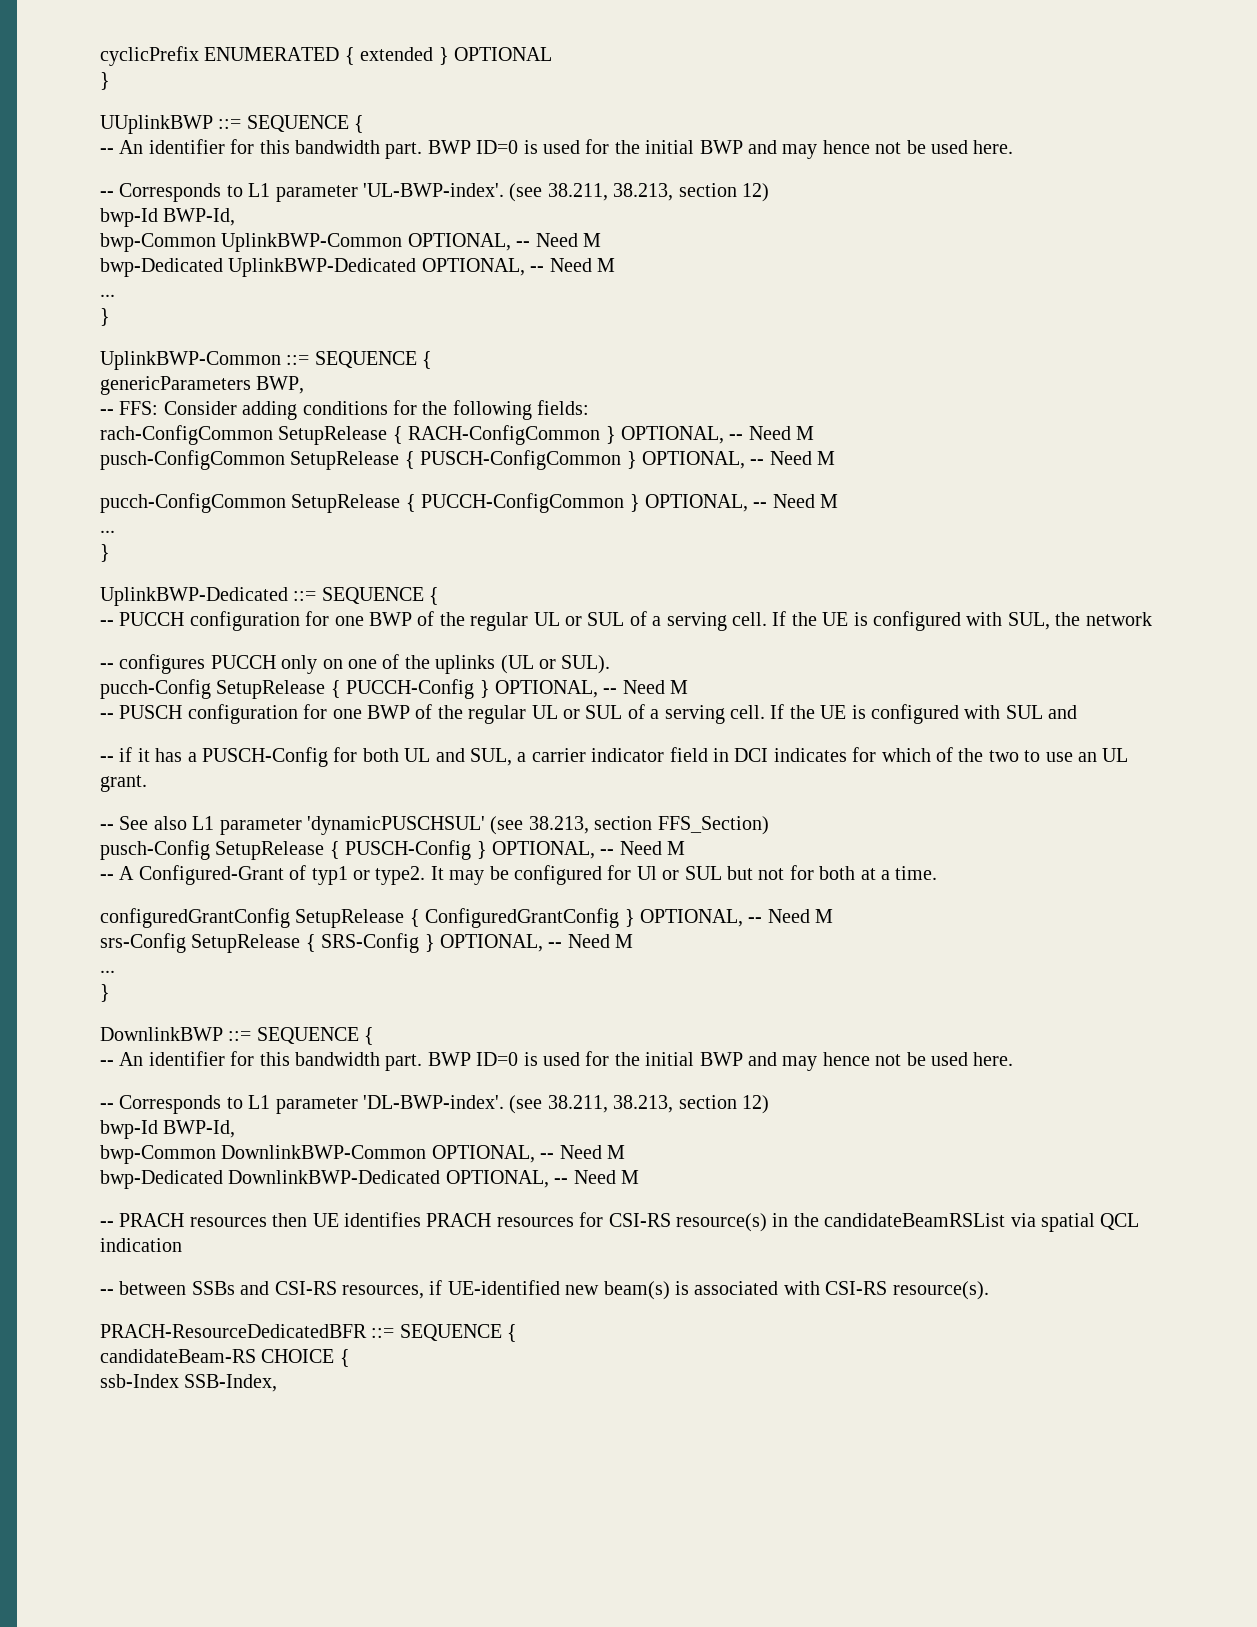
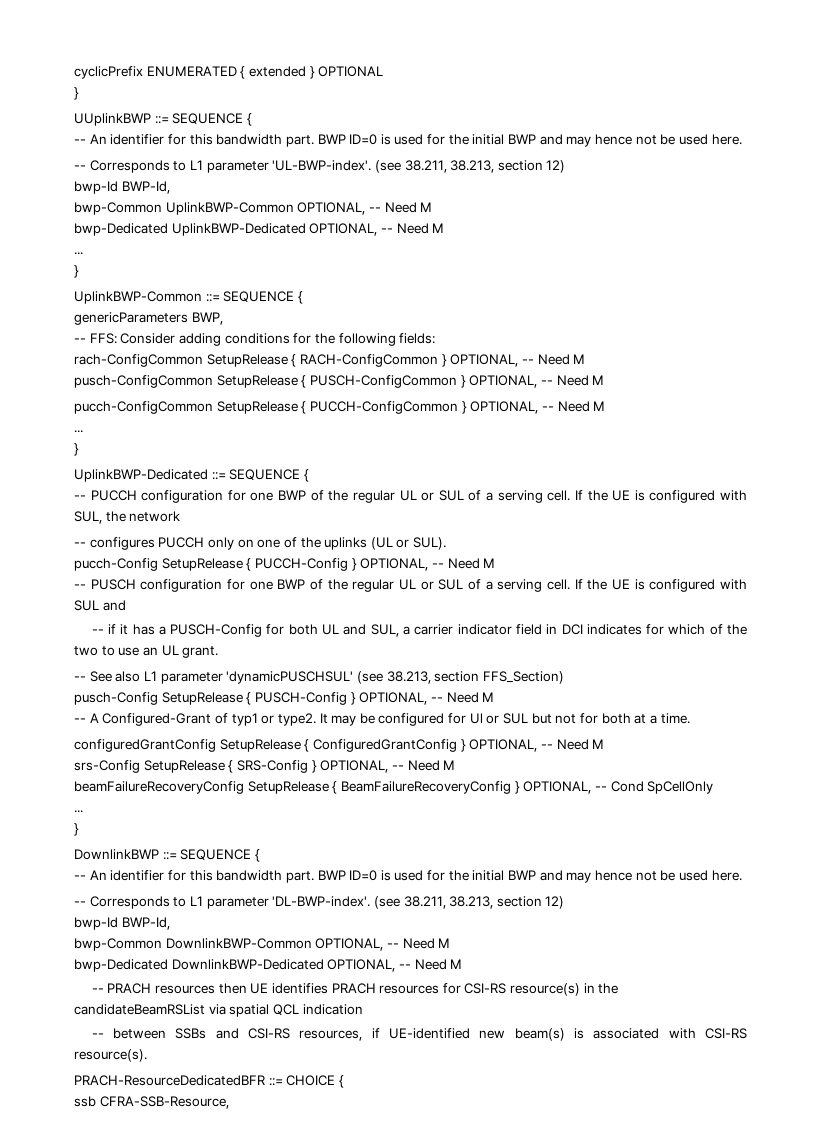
+ beamFailureRecoveryConfig SetupRelease { BeamFailureRecoveryConfig } OPTIONAL, -- Cond SpCellOnly
- PRACH-ResourceDedicatedBFR ::= SEQUENCE {
- candidateBeam-RS CHOICE {
+ PRACH-ResourceDedicatedBFR ::= CHOICE {
- ssb-Index SSB-Index,
+ ssb CFRA-SSB-Resource,

